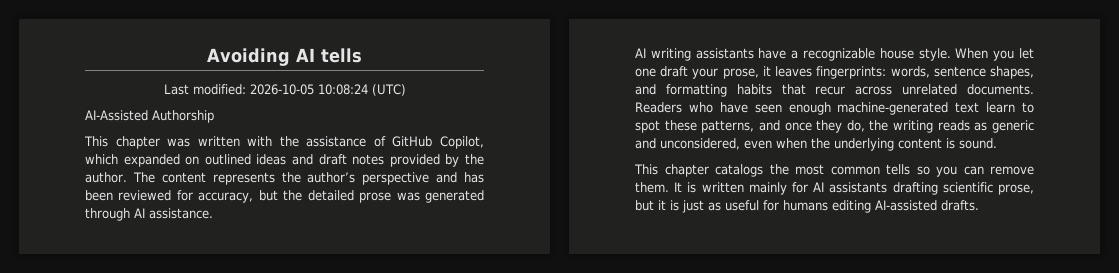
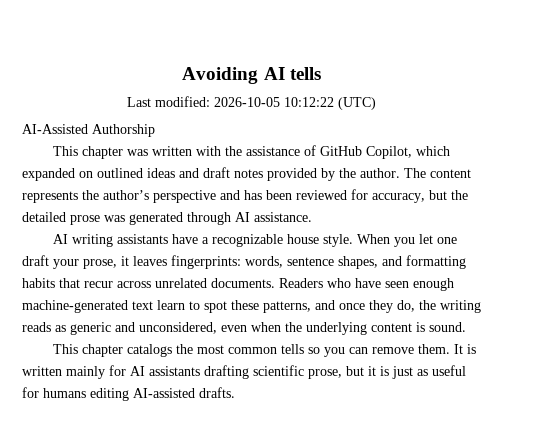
- Last modified: 2026-10-05 10:08:24 (UTC)
+ Last modified: 2026-10-05 10:12:22 (UTC)

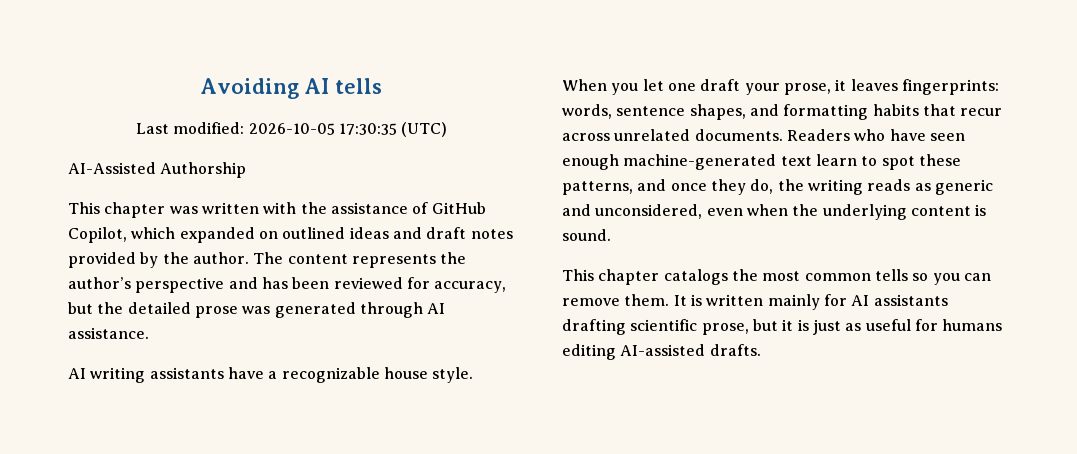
- Last modified: 2026-10-05 10:12:22 (UTC)
+ Last modified: 2026-10-05 17:30:35 (UTC)

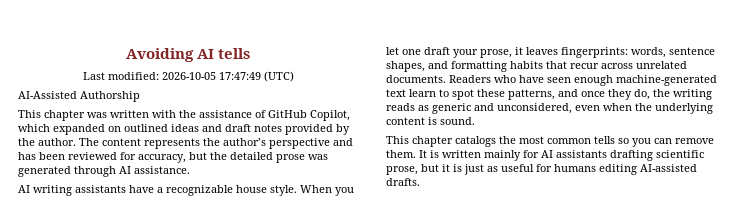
- Last modified: 2026-10-05 17:30:35 (UTC)
+ Last modified: 2026-10-05 17:47:49 (UTC)

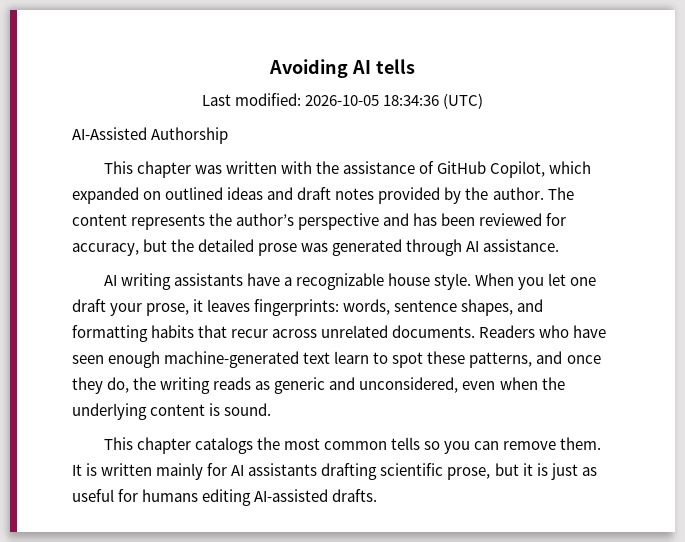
- Last modified: 2026-10-05 17:47:49 (UTC)
+ Last modified: 2026-10-05 18:34:36 (UTC)

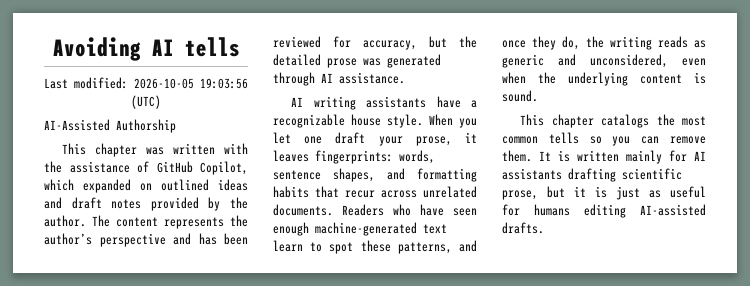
- Last modified: 2026-10-05 18:34:36 (UTC)
+ Last modified: 2026-10-05 19:03:56 (UTC)

